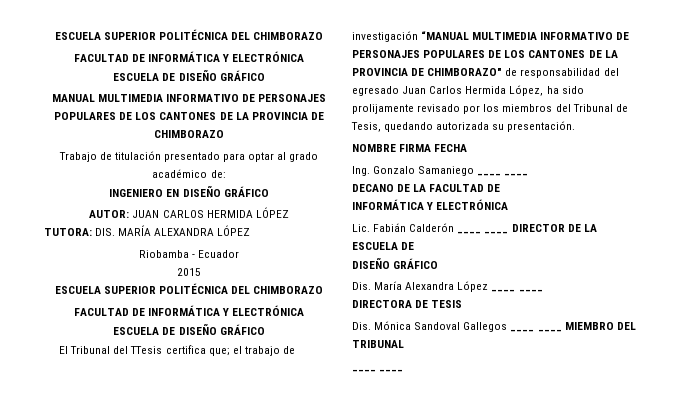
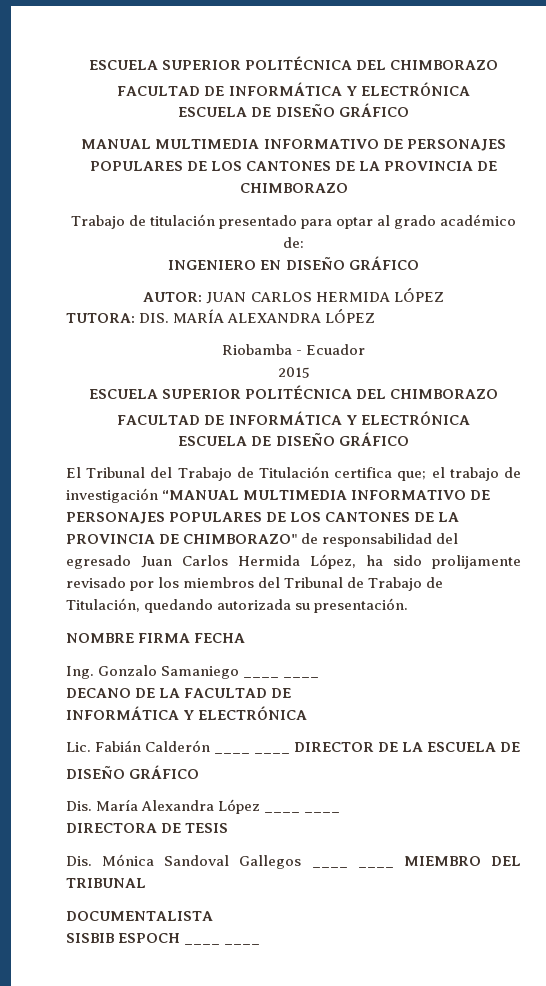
- El Tribunal del TTesis certifica que; el trabajo de investigación “MANUAL MULTIMEDIA INFORMATIVO DE PERSONAJES POPULARES DE LOS CANTONES DE LA PROVINCIA DE CHIMBORAZO" de responsabilidad del egresado Juan Carlos Hermida López, ha sido prolijamente revisado por los miembros del Tribunal de Tesis, quedando autorizada su presentación.
+ El Tribunal del Trabajo de Titulación certifica que; el trabajo de investigación “MANUAL MULTIMEDIA INFORMATIVO DE PERSONAJES POPULARES DE LOS CANTONES DE LA PROVINCIA DE CHIMBORAZO" de responsabilidad del egresado Juan Carlos Hermida López, ha sido prolijamente revisado por los miembros del Tribunal de Trabajo de Titulación, quedando autorizada su presentación.
  Dis. Mónica Sandoval Gallegos ____ ____ MIEMBRO DEL TRIBUNAL
- ____ ____
+ DOCUMENTALISTA
+ SISBIB ESPOCH ____ ____

